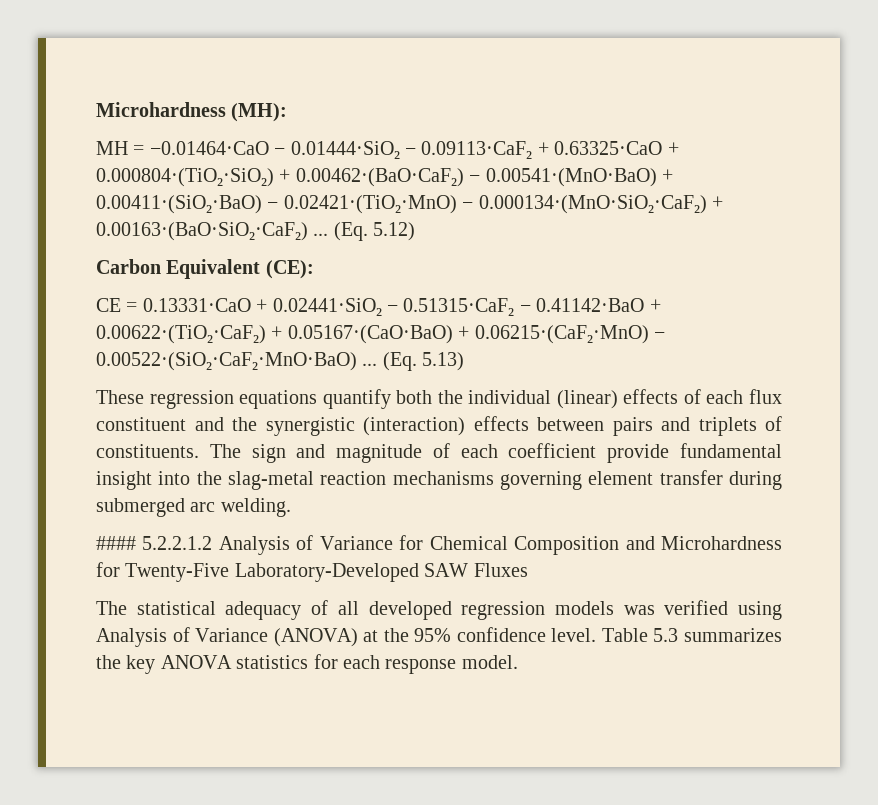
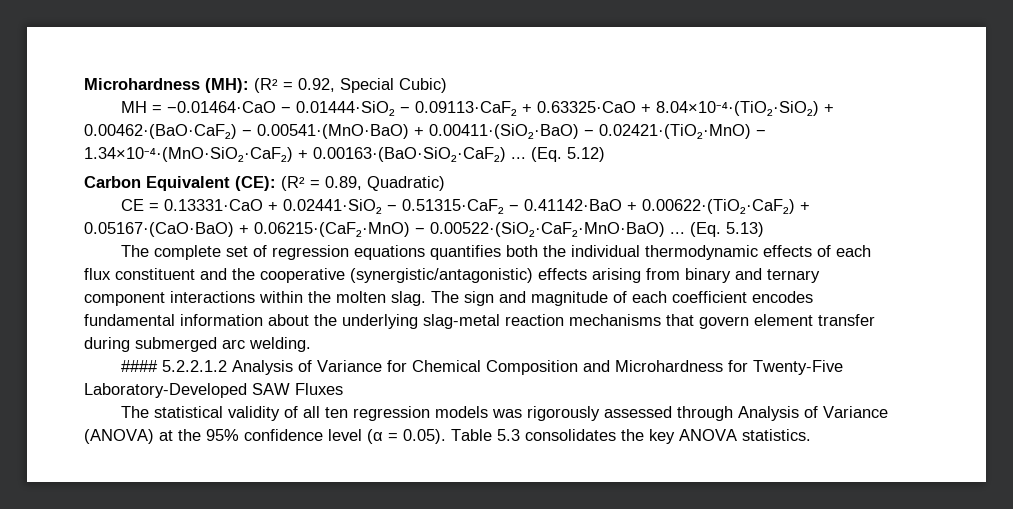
- Microhardness (MH):
+ Microhardness (MH): (R² = 0.92, Special Cubic)
- MH = −0.01464·CaO − 0.01444·SiO₂ − 0.09113·CaF₂ + 0.63325·CaO + 0.000804·(TiO₂·SiO₂) + 0.00462·(BaO·CaF₂) − 0.00541·(MnO·BaO) + 0.00411·(SiO₂·BaO) − 0.02421·(TiO₂·MnO) − 0.000134·(MnO·SiO₂·CaF₂) + 0.00163·(BaO·SiO₂·CaF₂) ...
+ MH = −0.01464·CaO − 0.01444·SiO₂ − 0.09113·CaF₂ + 0.63325·CaO + 8.04×10⁻⁴·(TiO₂·SiO₂) + 0.00462·(BaO·CaF₂) − 0.00541·(MnO·BaO) + 0.00411·(SiO₂·BaO) − 0.02421·(TiO₂·MnO) − 1.34×10⁻⁴·(MnO·SiO₂·CaF₂) + 0.00163·(BaO·SiO₂·CaF₂) ...
- Carbon Equivalent (CE):
+ Carbon Equivalent (CE): (R² = 0.89, Quadratic)
- These regression equations quantify both the individual (linear) effects of each flux constituent and the synergistic (interaction) effects between pairs and triplets of constituents.
+ The complete set of regression equations quantifies both the individual thermodynamic effects of each flux constituent and the cooperative (synergistic/antagonistic) effects arising from binary and ternary component interactions within the molten slag.
- The sign and magnitude of each coefficient provide fundamental insight into the slag-metal reaction mechanisms governing element transfer during submerged arc welding.
+ The sign and magnitude of each coefficient encodes fundamental information about the underlying slag-metal reaction mechanisms that govern element transfer during submerged arc welding.
- The statistical adequacy of all developed regression models was verified using Analysis of Variance (ANOVA) at the 95% confidence level. Table 5.3 summarizes the key ANOVA statistics for each response model.
+ The statistical validity of all ten regression models was rigorously assessed through Analysis of Variance (ANOVA) at the 95% confidence level (α = 0.05). Table 5.3 consolidates the key ANOVA statistics.

